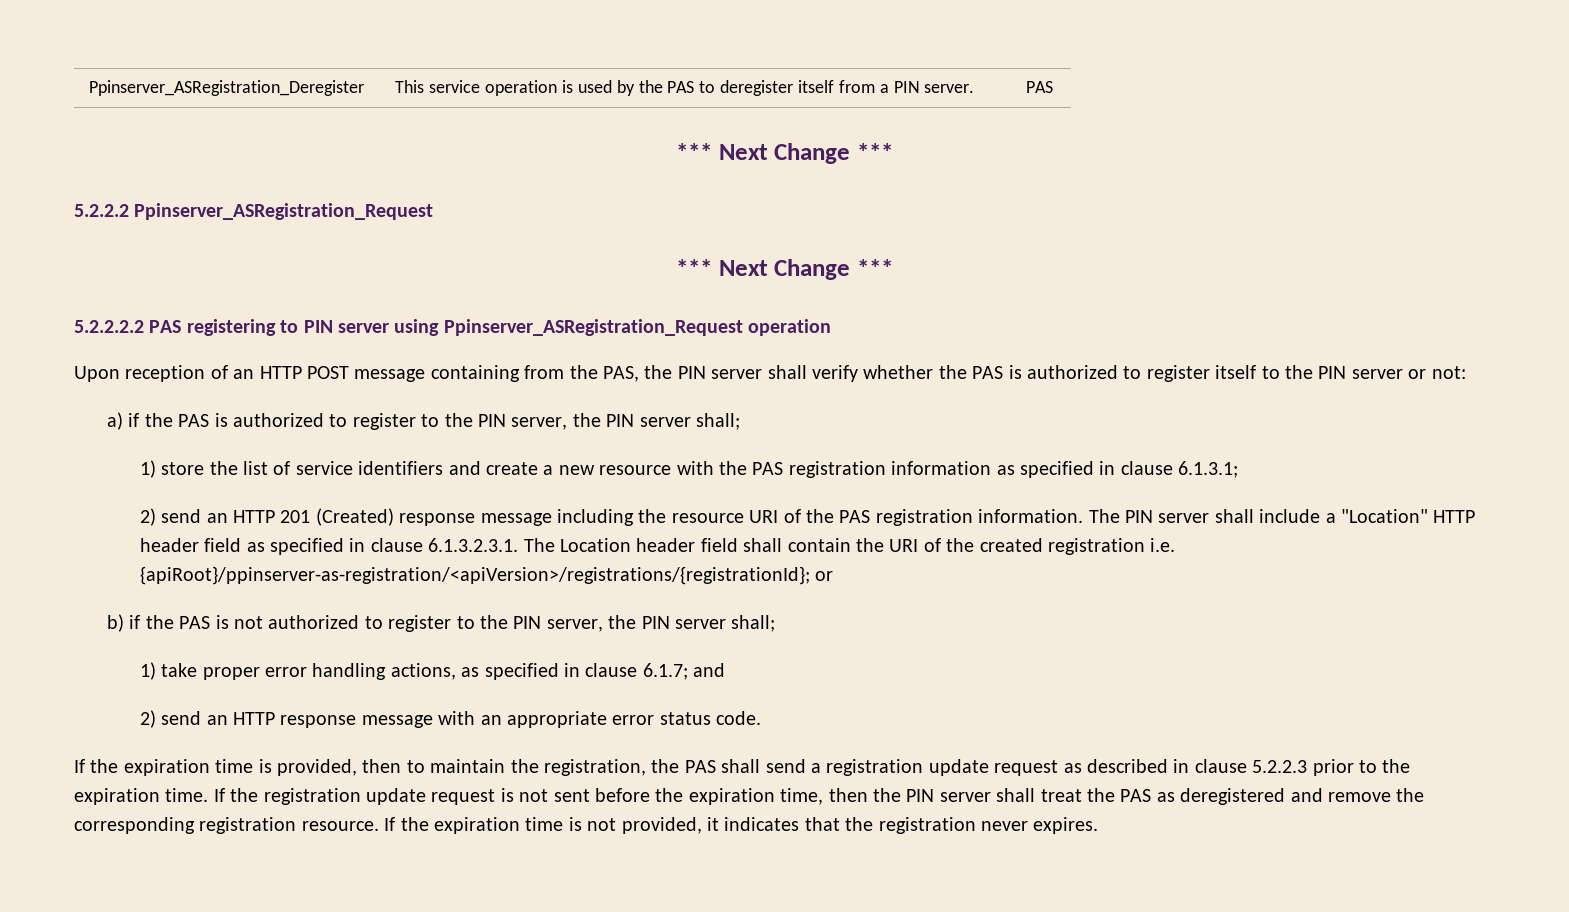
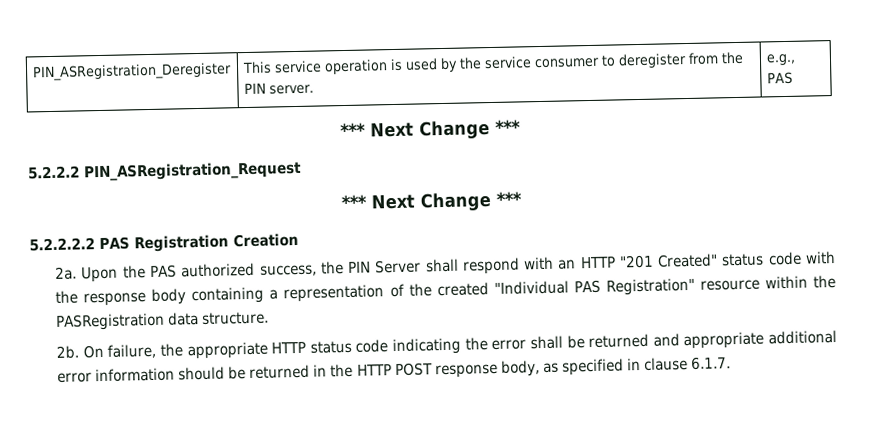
- Ppinserver_ASRegistration_Deregister | This service operation is used by the PAS to deregister itself from a PIN server. | PAS
+ PIN_ASRegistration_Deregister | This service operation is used by the service consumer to deregister from the PIN server. | e.g., PAS
- 5.2.2.2 Ppinserver_ASRegistration_Request
+ 5.2.2.2 PIN_ASRegistration_Request
- 5.2.2.2.2 PAS registering to PIN server using Ppinserver_ASRegistration_Request operation
- Upon reception of an HTTP POST message containing from the PAS, the PIN server shall verify whether the PAS is authorized to register itself to the PIN server or not:
- a) if the PAS is authorized to register to the PIN server, the PIN server shall;
- 1) store the list of service identifiers and create a new resource with the PAS registration information as specified in clause 6.1.3.1;
- 2) send an HTTP 201 (Created) response message including the resource URI of the PAS registration information. The PIN server shall include a "Location" HTTP header field as specified in clause 6.1.3.2.3.1. The Location header field shall contain the URI of the created registration i.e. {apiRoot}/ppinserver-as-registration/<apiVersion>/registrations/{registrationId}; or
- b) if the PAS is not authorized to register to the PIN server, the PIN server shall;
- 1) take proper error handling actions, as specified in clause 6.1.7; and
- 2) send an HTTP response message with an appropriate error status code.
- If the expiration time is provided, then to maintain the registration, the PAS shall send a registration update request as described in clause 5.2.2.3 prior to the expiration time. If the registration update request is not sent before the expiration time, then the PIN server shall treat the PAS as deregistered and remove the corresponding registration resource. If the expiration time is not provided, it indicates that the registration never expires.
+ 5.2.2.2.2 PAS Registration Creation
+ 2a. Upon the PAS authorized success, the PIN Server shall respond with an HTTP "201 Created" status code with the response body containing a representation of the created "Individual PAS Registration" resource within the PASRegistration data structure.
+ 2b. On failure, the appropriate HTTP status code indicating the error shall be returned and appropriate additional error information should be returned in the HTTP POST response body, as specified in clause 6.1.7.

